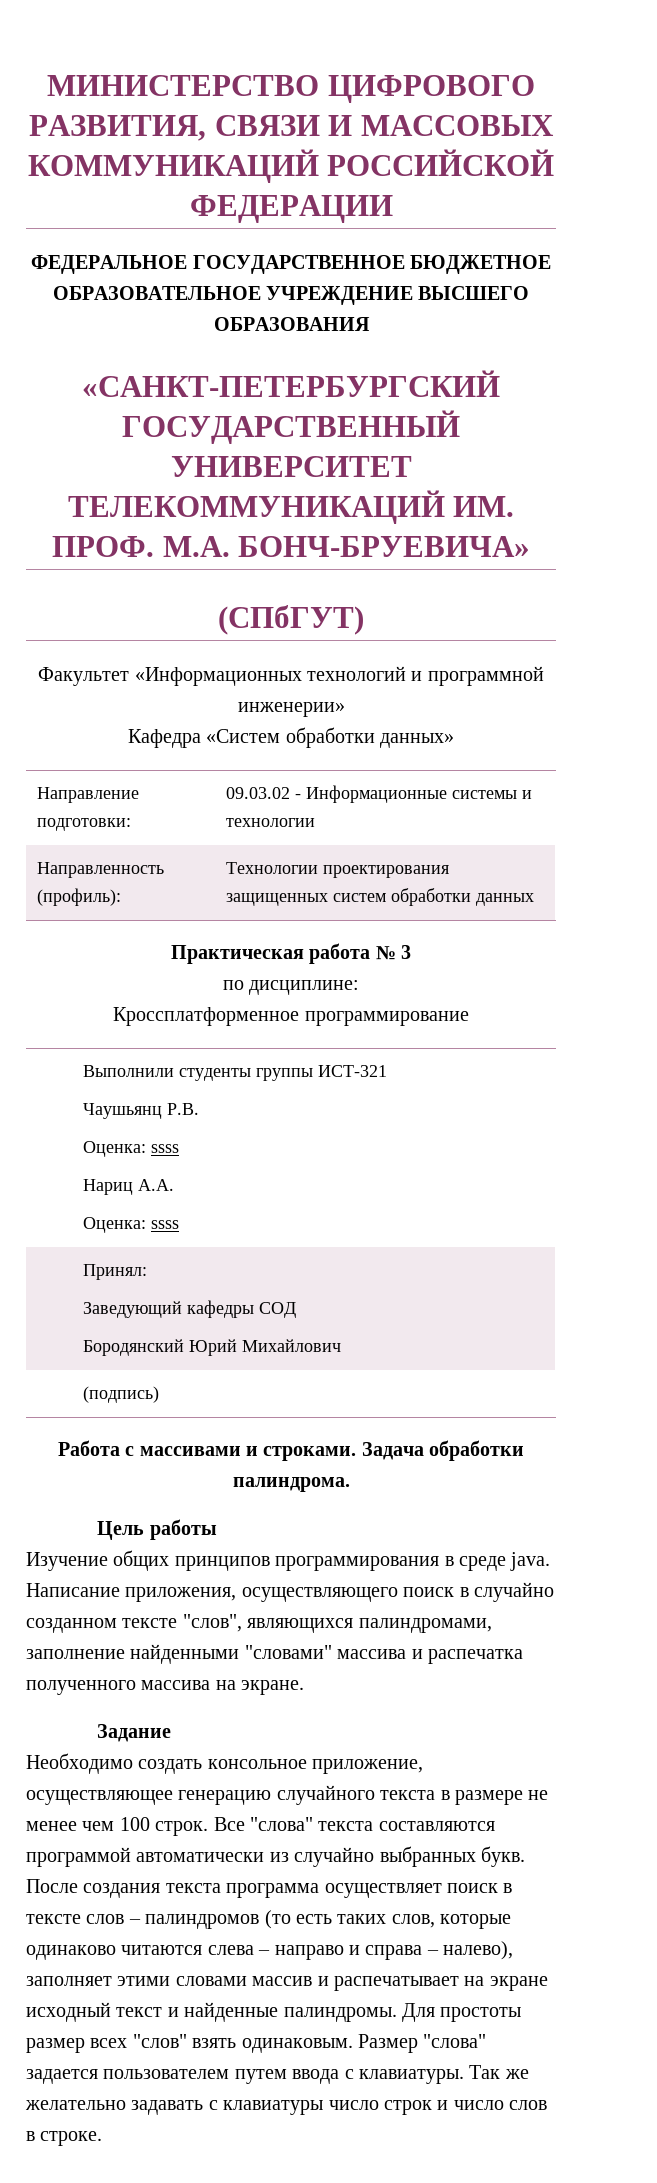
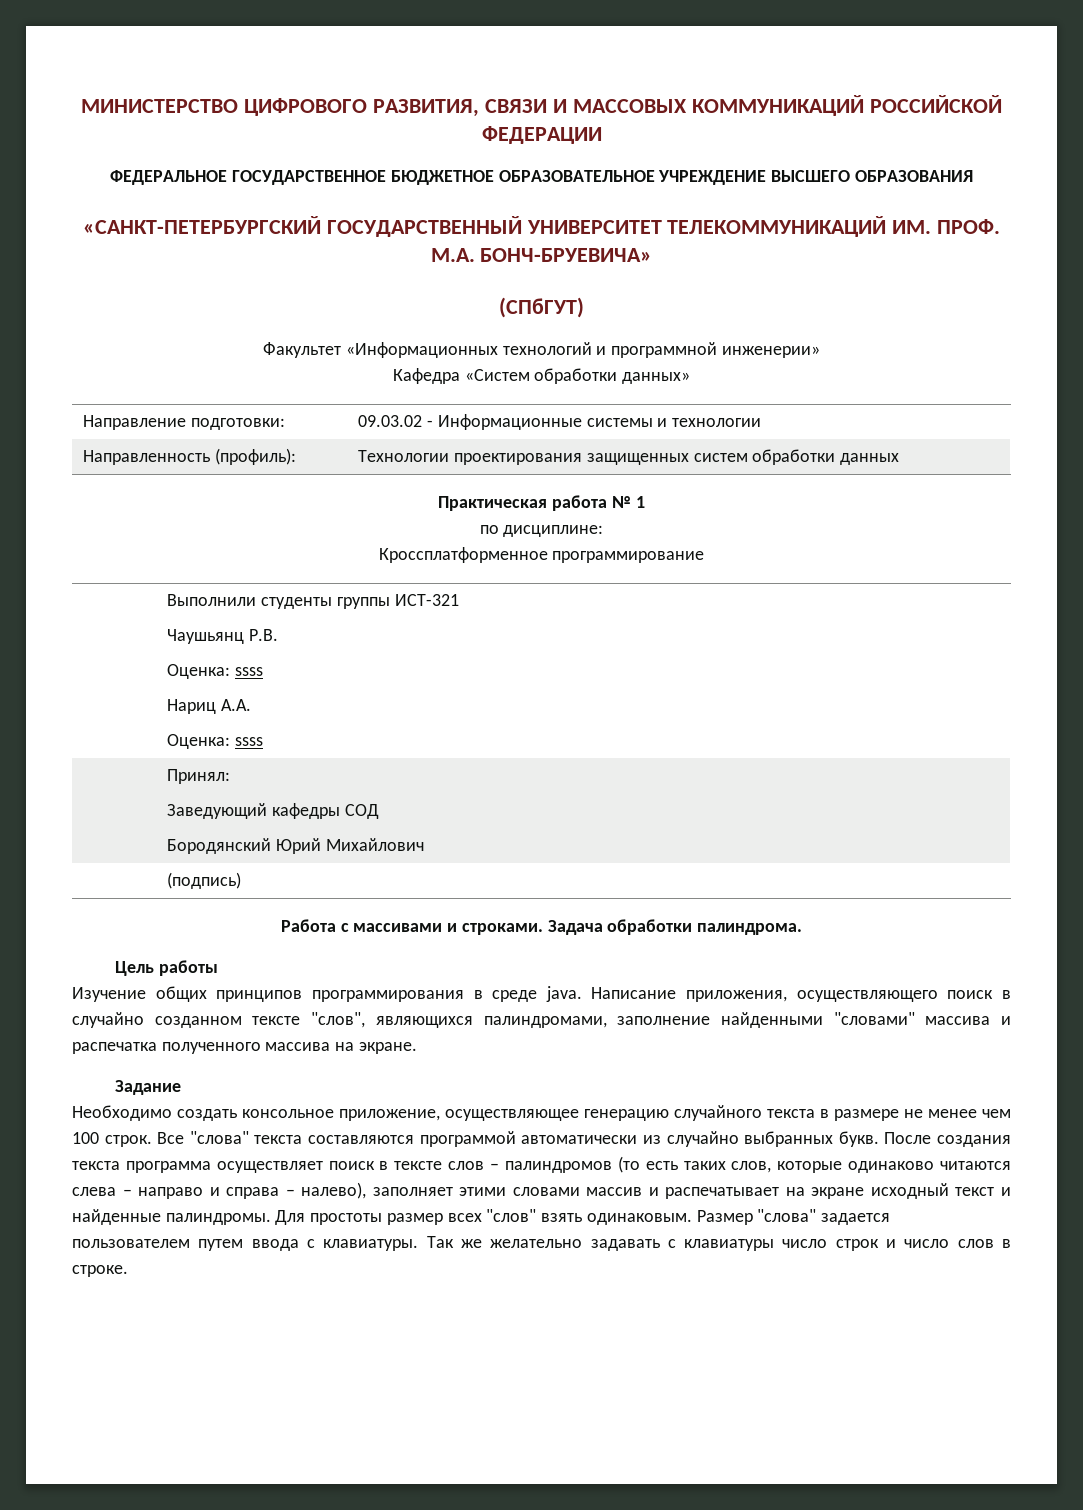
- Практическая работа № 3
+ Практическая работа № 1

